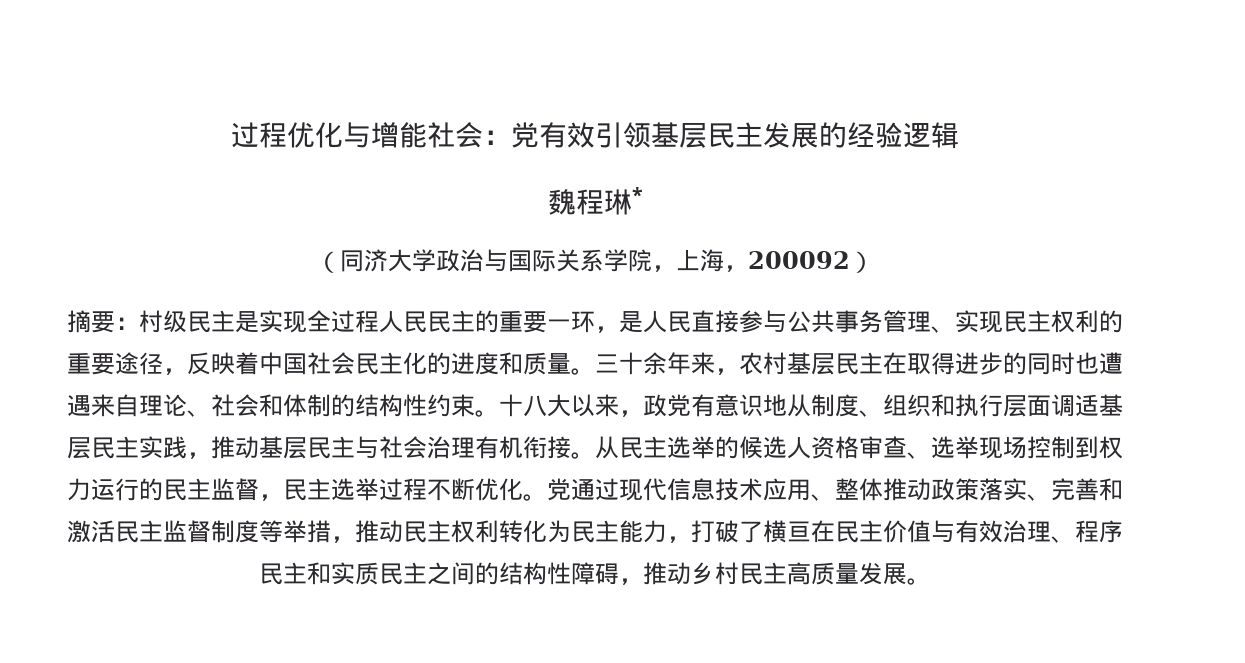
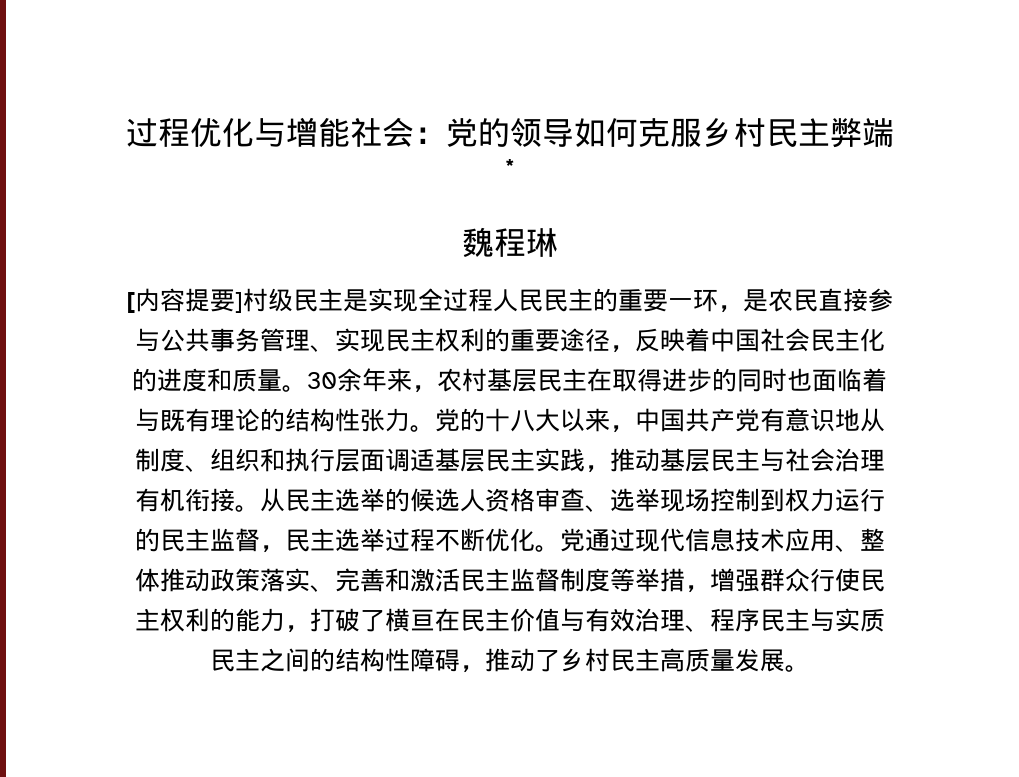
- 过程优化与增能社会：党有效引领基层民主发展的经验逻辑
- 魏程琳*
- （同济大学政治与国际关系学院，上海，200092）
- 摘要：村级民主是实现全过程人民民主的重要一环，是人民直接参与公共事务管理、实现民主权利的重要途径，反映着中国社会民主化的进度和质量。
+ 过程优化与增能社会：党的领导如何克服乡村民主弊端*
+ 魏程琳
+ [内容提要]村级民主是实现全过程人民民主的重要一环，是农民直接参与公共事务管理、实现民主权利的重要途径，反映着中国社会民主化的进度和质量。
- 三十余年来，农村基层民主在取得进步的同时也遭遇来自理论、社会和体制的结构性约束。十八大以来，政党有意识地从制度、组织和执行层面调适基层民主实践，推动基层民主与社会治理有机衔接。
+ 30余年来，农村基层民主在取得进步的同时也面临着与既有理论的结构性张力。党的十八大以来，中国共产党有意识地从制度、组织和执行层面调适基层民主实践，推动基层民主与社会治理有机衔接。
- 党通过现代信息技术应用、整体推动政策落实、完善和激活民主监督制度等举措，推动民主权利转化为民主能力，打破了横亘在民主价值与有效治理、程序民主和实质民主之间的结构性障碍，推动乡村民主高质量发展。
+ 党通过现代信息技术应用、整体推动政策落实、完善和激活民主监督制度等举措，增强群众行使民主权利的能力，打破了横亘在民主价值与有效治理、程序民主与实质民主之间的结构性障碍，推动了乡村民主高质量发展。

